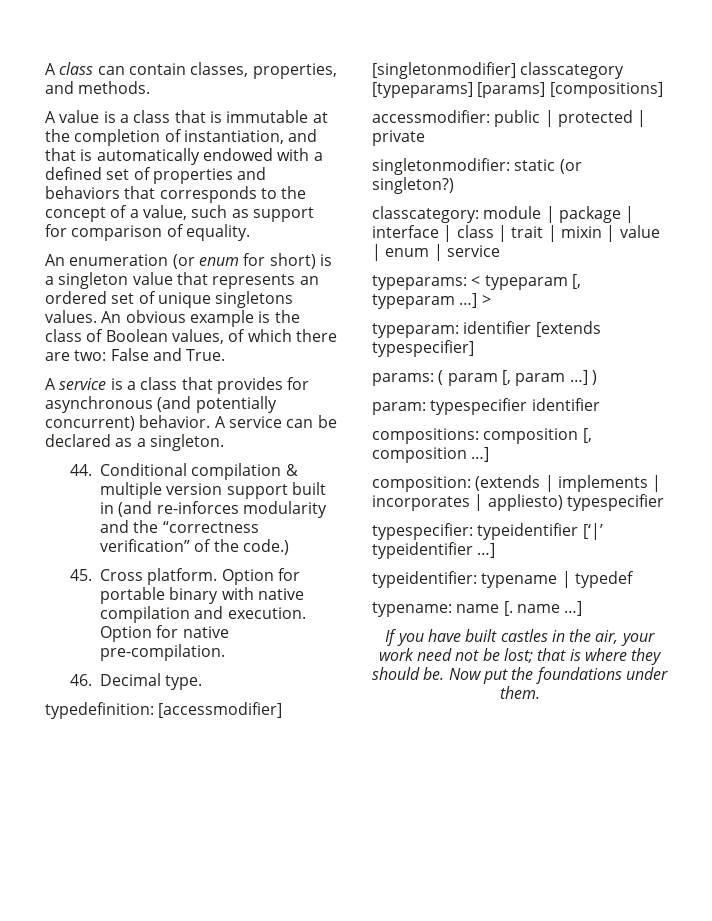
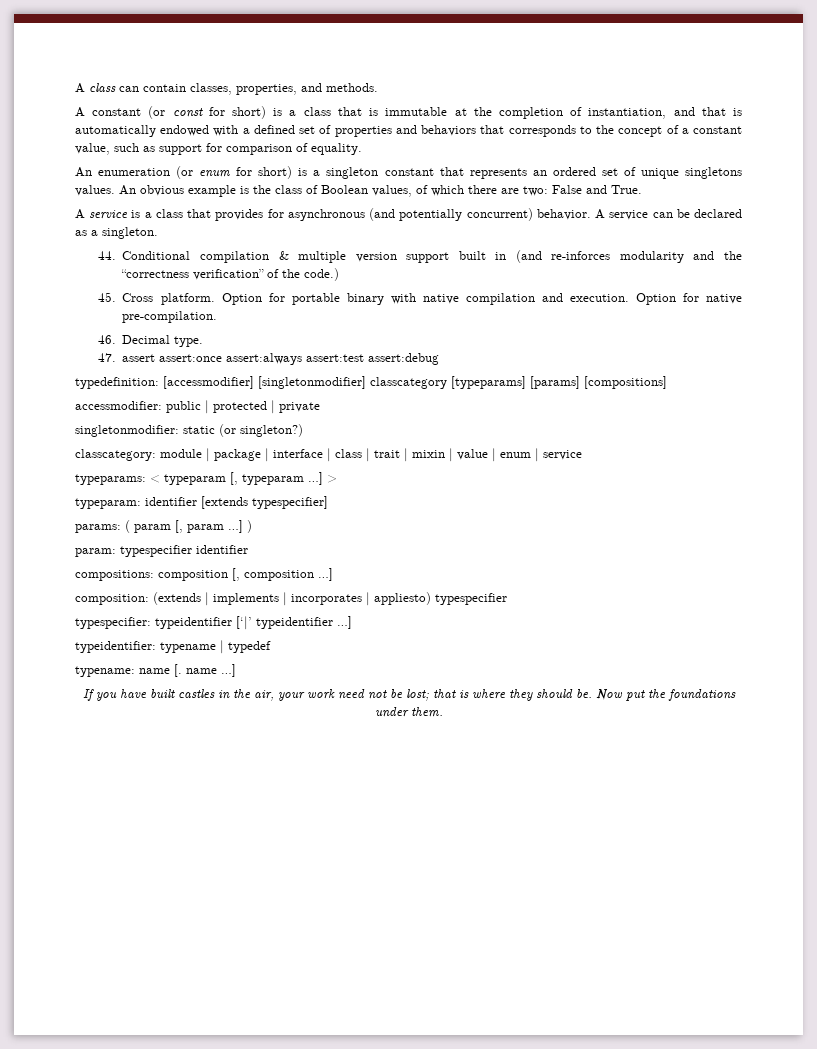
- A value is a class that is immutable at the completion of instantiation, and that is automatically endowed with a defined set of properties and behaviors that corresponds to the concept of a value, such as support for comparison of equality.
+ A constant (or const for short) is a class that is immutable at the completion of instantiation, and that is automatically endowed with a defined set of properties and behaviors that corresponds to the concept of a constant value, such as support for comparison of equality.
- An enumeration (or enum for short) is a singleton value that represents an ordered set of unique singletons values.
+ An enumeration (or enum for short) is a singleton constant that represents an ordered set of unique singletons values.
+ 47. assert assert:once assert:always assert:test assert:debug

